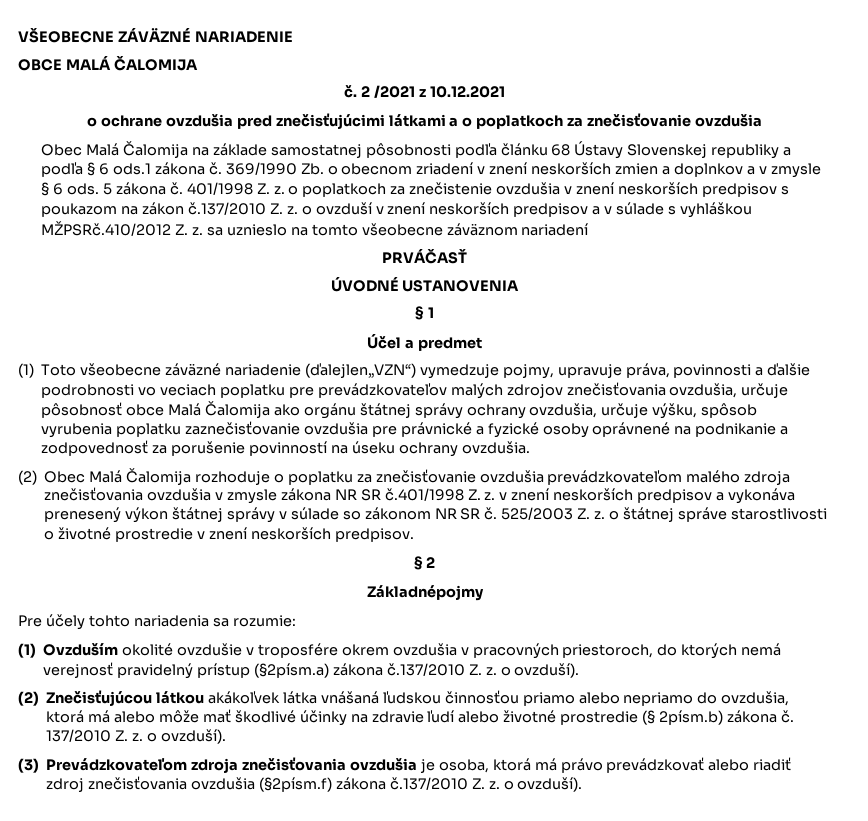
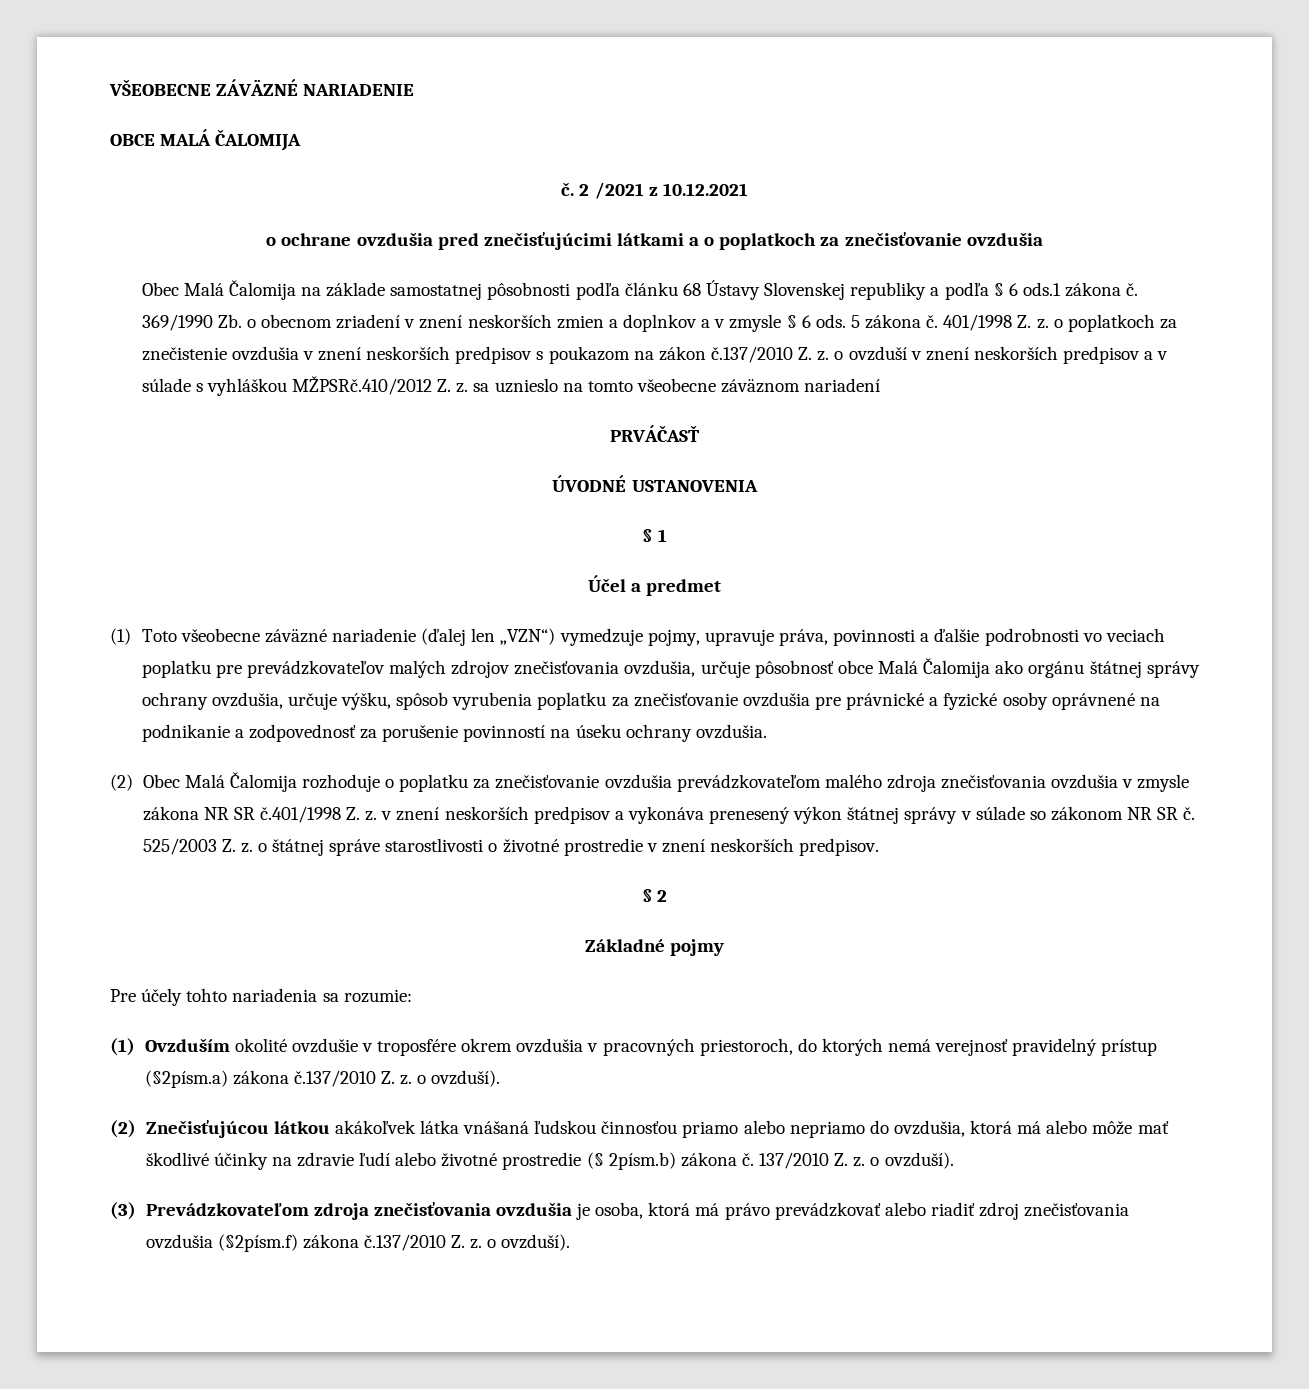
- (1) Toto všeobecne záväzné nariadenie (ďalejlen„VZN“) vymedzuje pojmy, upravuje práva, povinnosti a ďalšie podrobnosti vo veciach poplatku pre prevádzkovateľov malých zdrojov znečisťovania ovzdušia, určuje pôsobnosť obce Malá Čalomija ako orgánu štátnej správy ochrany ovzdušia, určuje výšku, spôsob vyrubenia poplatku zaznečisťovanie ovzdušia pre právnické a fyzické osoby oprávnené na podnikanie a zodpovednosť za porušenie povinností na úseku ochrany ovzdušia.
+ (1) Toto všeobecne záväzné nariadenie (ďalej len „VZN“) vymedzuje pojmy, upravuje práva, povinnosti a ďalšie podrobnosti vo veciach poplatku pre prevádzkovateľov malých zdrojov znečisťovania ovzdušia, určuje pôsobnosť obce Malá Čalomija ako orgánu štátnej správy ochrany ovzdušia, určuje výšku, spôsob vyrubenia poplatku za znečisťovanie ovzdušia pre právnické a fyzické osoby oprávnené na podnikanie a zodpovednosť za porušenie povinností na úseku ochrany ovzdušia.
- Základnépojmy
+ Základné pojmy

